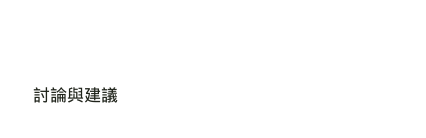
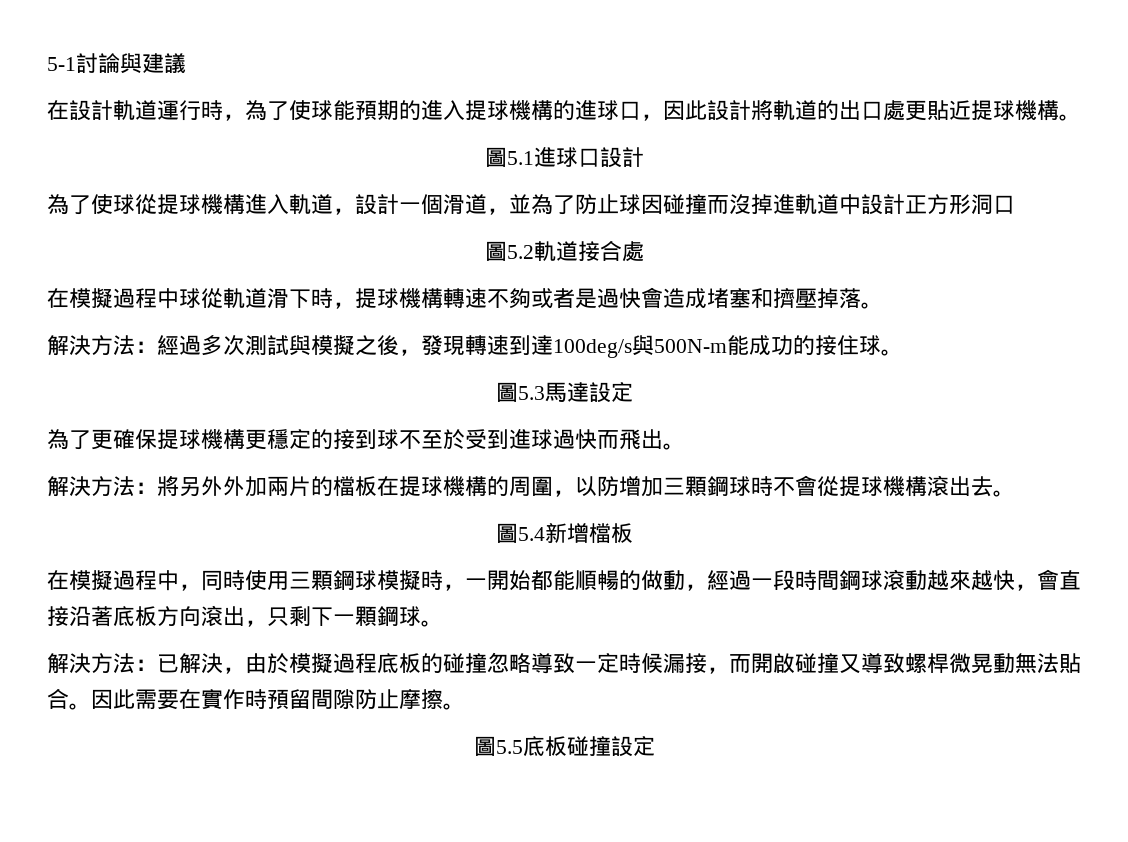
- 討論與建議
+ 5-1討論與建議
+ 在設計軌道運行時，為了使球能預期的進入提球機構的進球口，因此設計將軌道的出口處更貼近提球機構。
+ 圖5.1進球口設計
+ 為了使球從提球機構進入軌道，設計一個滑道，並為了防止球因碰撞而沒掉進軌道中設計正方形洞口
+ 圖5.2軌道接合處
+ 在模擬過程中球從軌道滑下時，提球機構轉速不夠或者是過快會造成堵塞和擠壓掉落。
+ 解決方法：經過多次測試與模擬之後，發現轉速到達100deg/s與500N-m能成功的接住球。
+ 圖5.3馬達設定
+ 為了更確保提球機構更穩定的接到球不至於受到進球過快而飛出。
+ 解決方法：將另外外加兩片的檔板在提球機構的周圍，以防增加三顆鋼球時不會從提球機構滾出去。
+ 圖5.4新增檔板
+ 在模擬過程中，同時使用三顆鋼球模擬時，一開始都能順暢的做動，經過一段時間鋼球滾動越來越快，會直接沿著底板方向滾出，只剩下一顆鋼球。
+ 解決方法：已解決，由於模擬過程底板的碰撞忽略導致一定時候漏接，而開啟碰撞又導致螺桿微晃動無法貼合。因此需要在實作時預留間隙防止摩擦。
+ 圖5.5底板碰撞設定

